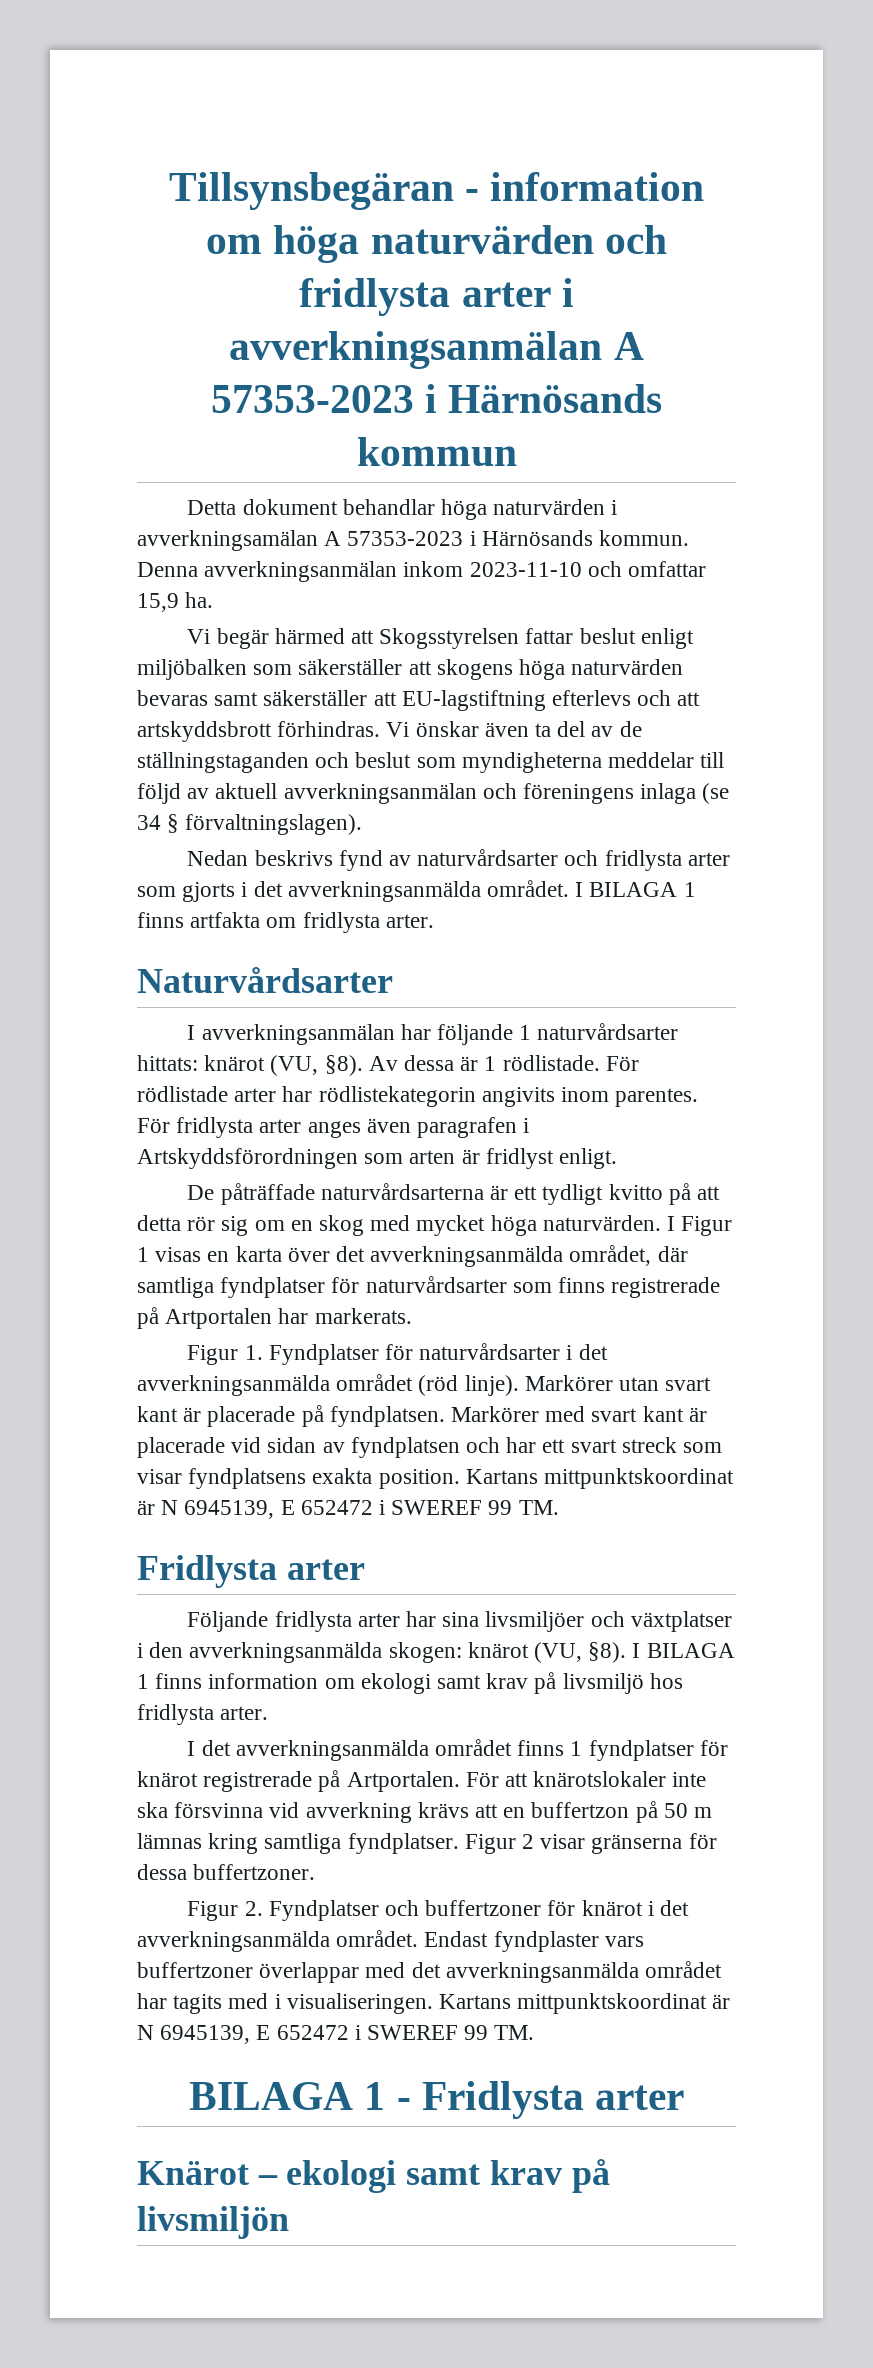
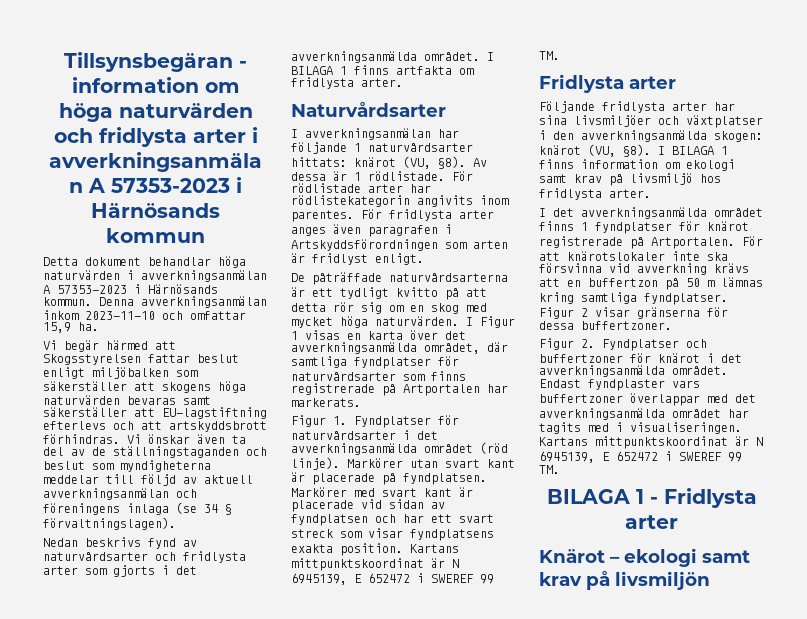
- Detta dokument behandlar höga naturvärden i avverkningsamälan A 57353-2023 i Härnösands kommun.
+ Detta dokument behandlar höga naturvärden i avverkningsanmälan A 57353-2023 i Härnösands kommun.

